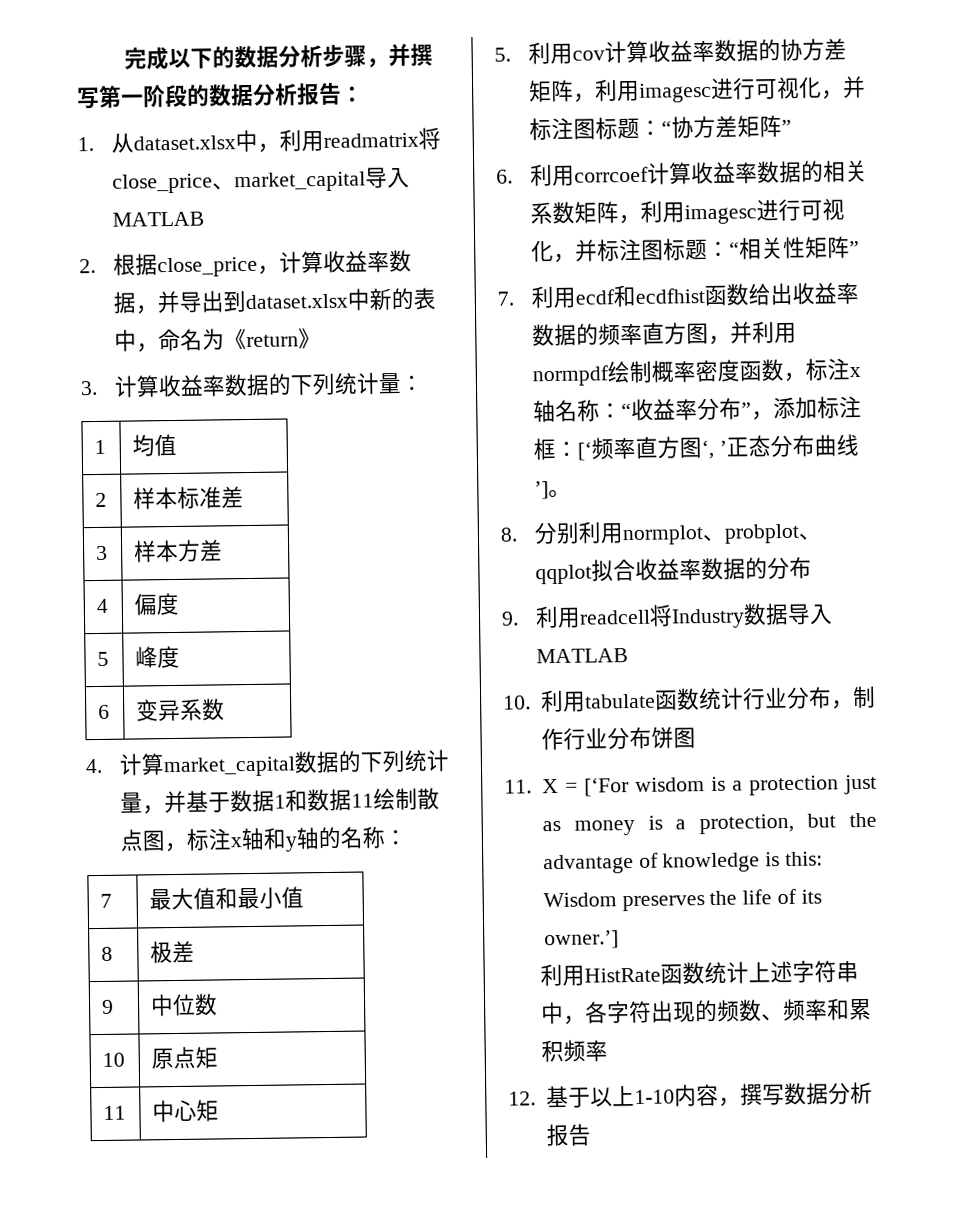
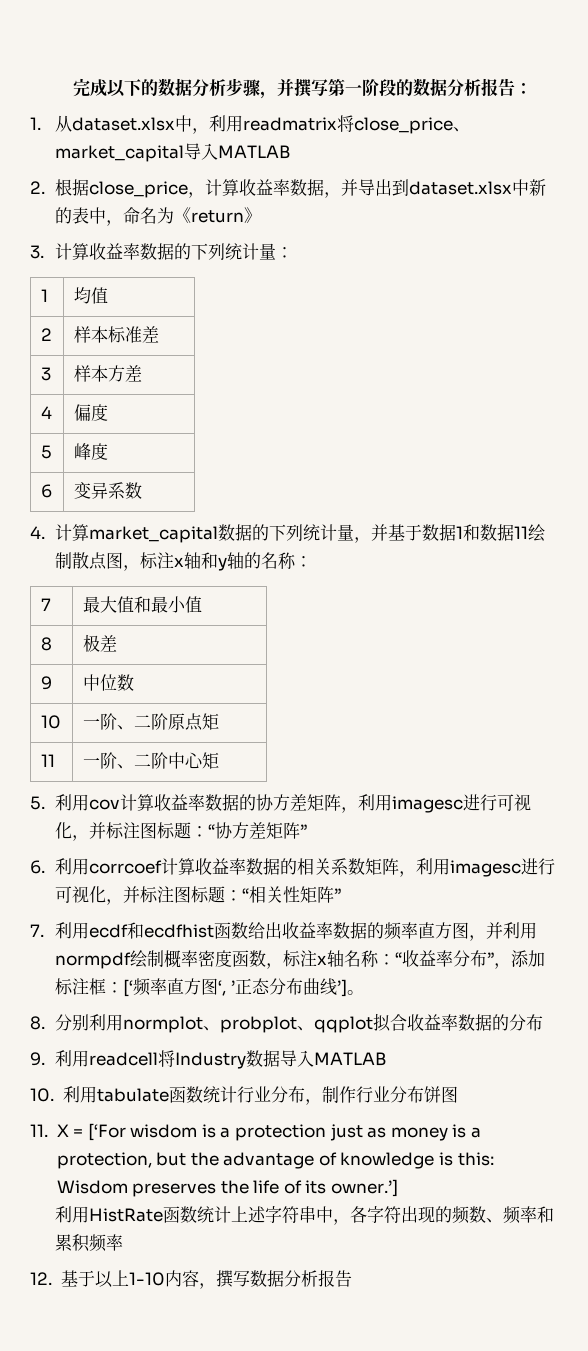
- 10 | 原点矩
+ 10 | 一阶、二阶原点矩
- 11 | 中心矩
+ 11 | 一阶、二阶中心矩

